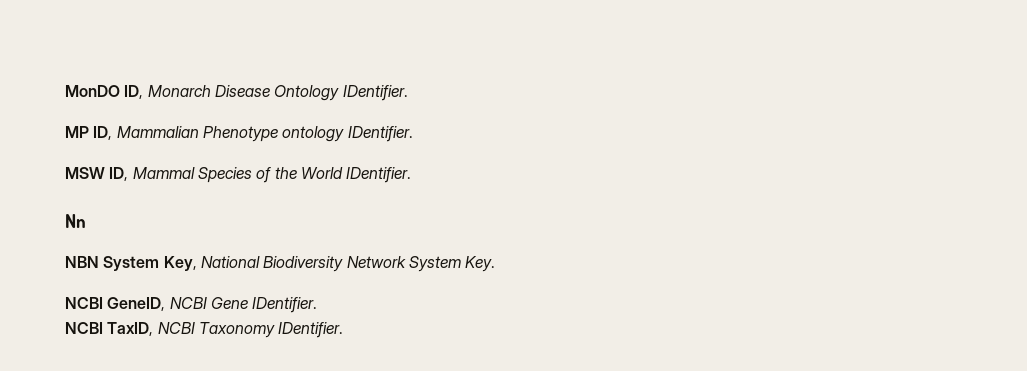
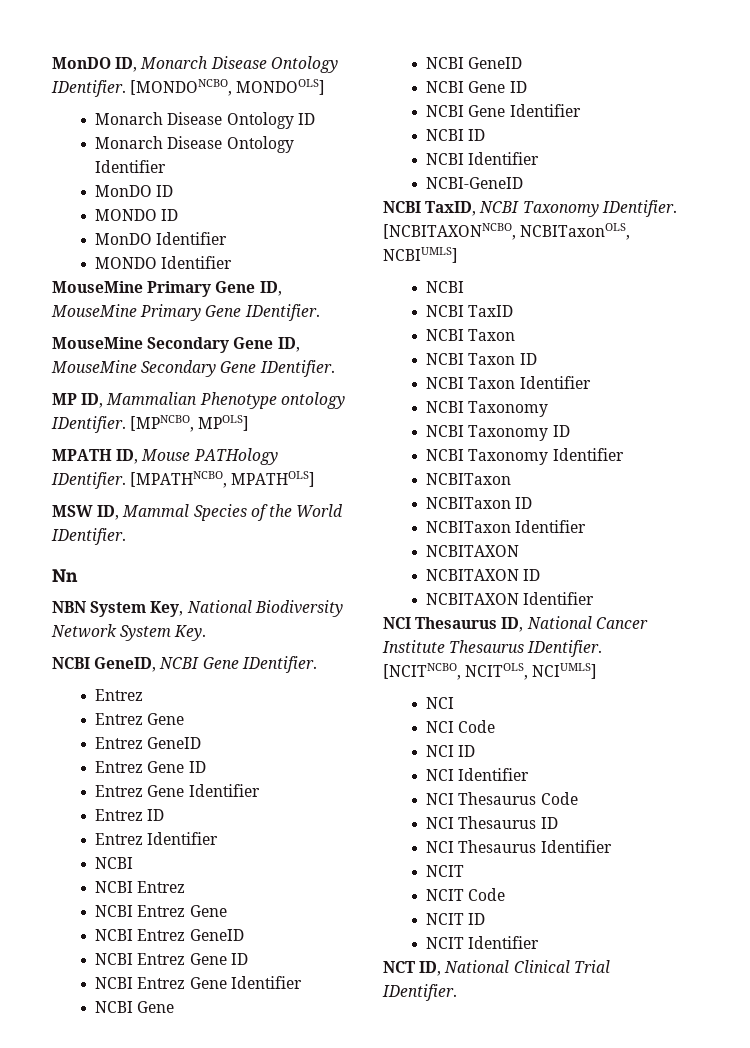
+ [MONDONCBO, MONDOOLS]
+ Monarch Disease Ontology ID
+ Monarch Disease Ontology Identifier
+ MonDO ID
+ MONDO ID
+ MonDO Identifier
+ MONDO Identifier
+ MouseMine Primary Gene ID, MouseMine Primary Gene IDentifier.
+ MouseMine Secondary Gene ID, MouseMine Secondary Gene IDentifier.
+ [MPNCBO, MPOLS]
+ MPATH ID, Mouse PATHology IDentifier. [MPATHNCBO, MPATHOLS]
  NCBI GeneID, NCBI Gene IDentifier.
+ Entrez
+ Entrez Gene
+ Entrez GeneID
+ Entrez Gene ID
+ Entrez Gene Identifier
+ Entrez ID
+ Entrez Identifier
+ NCBI
+ NCBI Entrez
+ NCBI Entrez Gene
+ NCBI Entrez GeneID
+ NCBI Entrez Gene ID
+ NCBI Entrez Gene Identifier
+ NCBI Gene
+ NCBI GeneID
+ NCBI Gene ID
+ NCBI Gene Identifier
+ NCBI ID
+ NCBI Identifier
+ NCBI-GeneID
+ [NCBITAXONNCBO, NCBITaxonOLS, NCBIUMLS]
+ NCBI
+ NCBI TaxID
+ NCBI Taxon
+ NCBI Taxon ID
+ NCBI Taxon Identifier
+ NCBI Taxonomy
+ NCBI Taxonomy ID
+ NCBI Taxonomy Identifier
+ NCBITaxon
+ NCBITaxon ID
+ NCBITaxon Identifier
+ NCBITAXON
+ NCBITAXON ID
+ NCBITAXON Identifier
+ NCI Thesaurus ID, National Cancer Institute Thesaurus IDentifier. [NCITNCBO, NCITOLS, NCIUMLS]
+ NCI
+ NCI Code
+ NCI ID
+ NCI Identifier
+ NCI Thesaurus Code
+ NCI Thesaurus ID
+ NCI Thesaurus Identifier
+ NCIT
+ NCIT Code
+ NCIT ID
+ NCIT Identifier
+ NCT ID, National Clinical Trial IDentifier.

